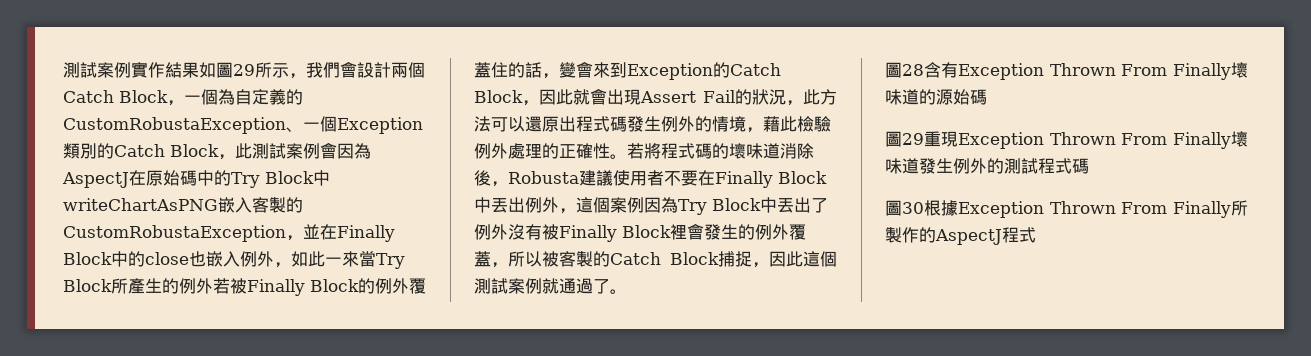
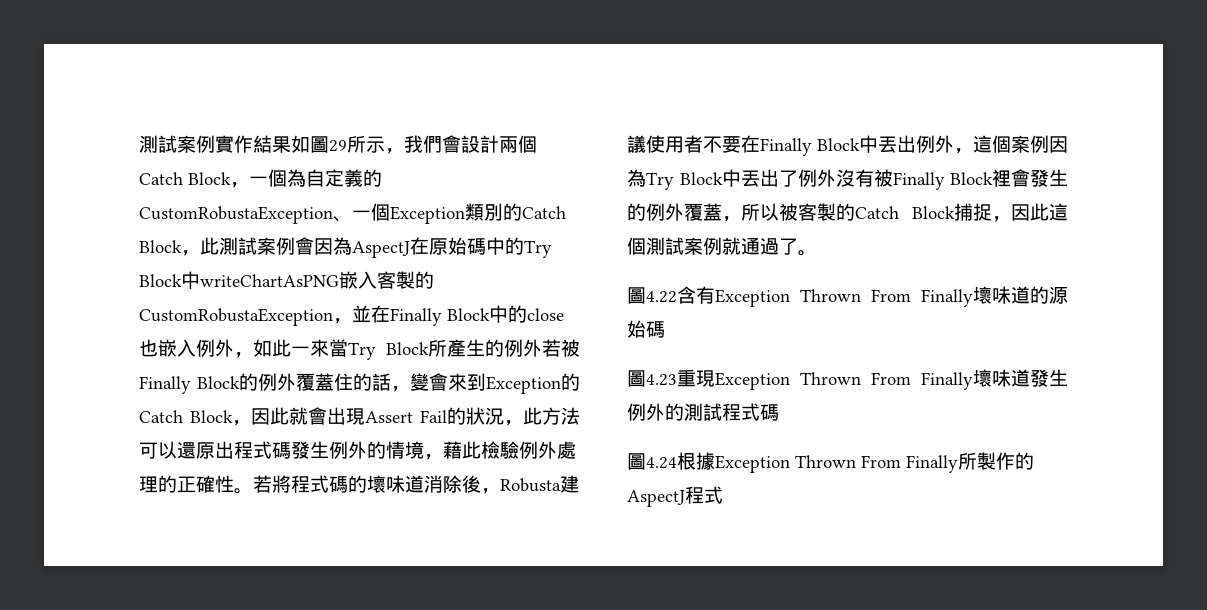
- 圖28含有Exception Thrown From Finally壞味道的源始碼
+ 圖4.22含有Exception Thrown From Finally壞味道的源始碼
- 圖29重現Exception Thrown From Finally壞味道發生例外的測試程式碼
+ 圖4.23重現Exception Thrown From Finally壞味道發生例外的測試程式碼
- 圖30根據Exception Thrown From Finally所製作的AspectJ程式
+ 圖4.24根據Exception Thrown From Finally所製作的AspectJ程式

